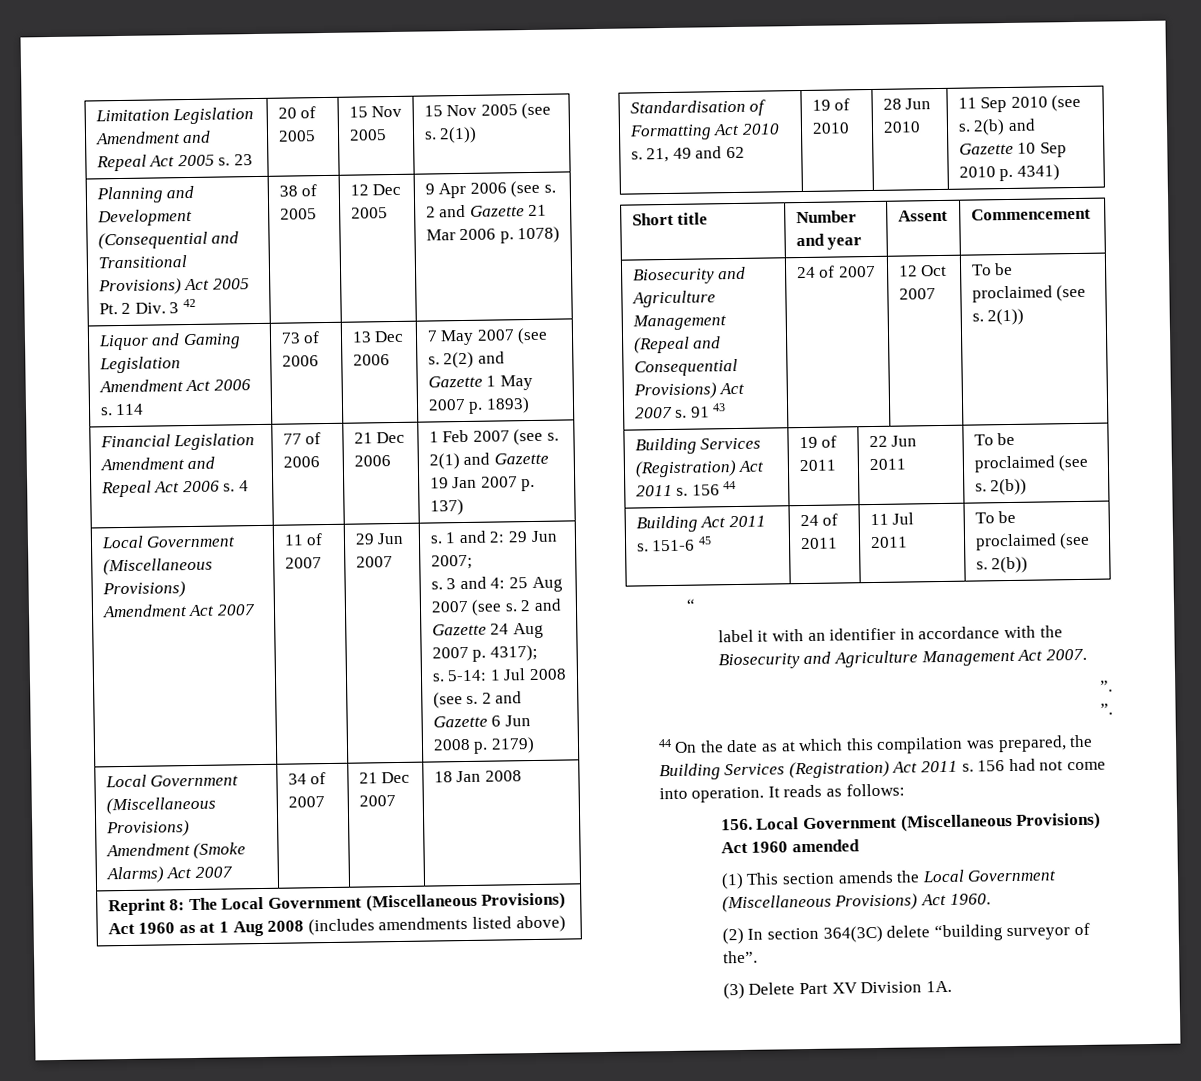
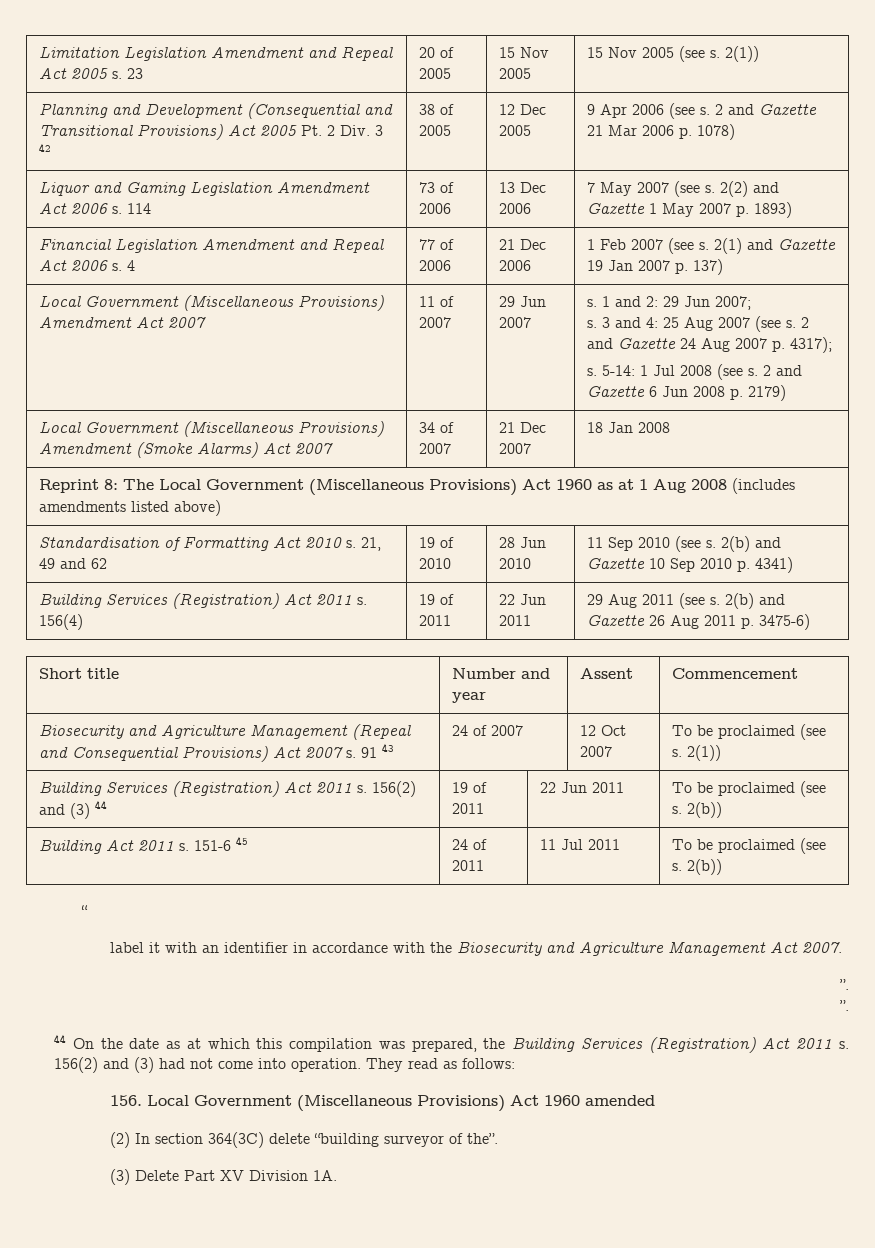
+ Building Services (Registration) Act 2011 s. 156(4) | 19 of 2011 | 22 Jun 2011 | 29 Aug 2011 (see s. 2(b) and Gazette 26 Aug 2011 p. 3475-6)
- Building Services (Registration) Act 2011 s. 156 44 | 19 of 2011 | 22 Jun 2011 | To be proclaimed (see s. 2(b))
+ Building Services (Registration) Act 2011 s. 156(2) and (3) 44 | 19 of 2011 | 22 Jun 2011 | To be proclaimed (see s. 2(b))
- 156 had not come into operation.
+ 156(2) and (3) had not come into operation.
- It reads as follows:
+ They read as follows:
- (1) This section amends the Local Government (Miscellaneous Provisions) Act 1960.

